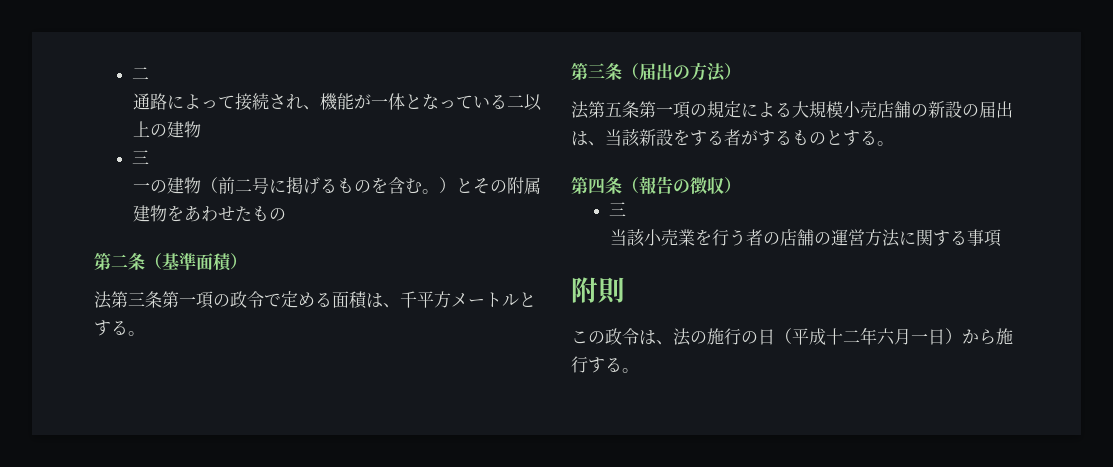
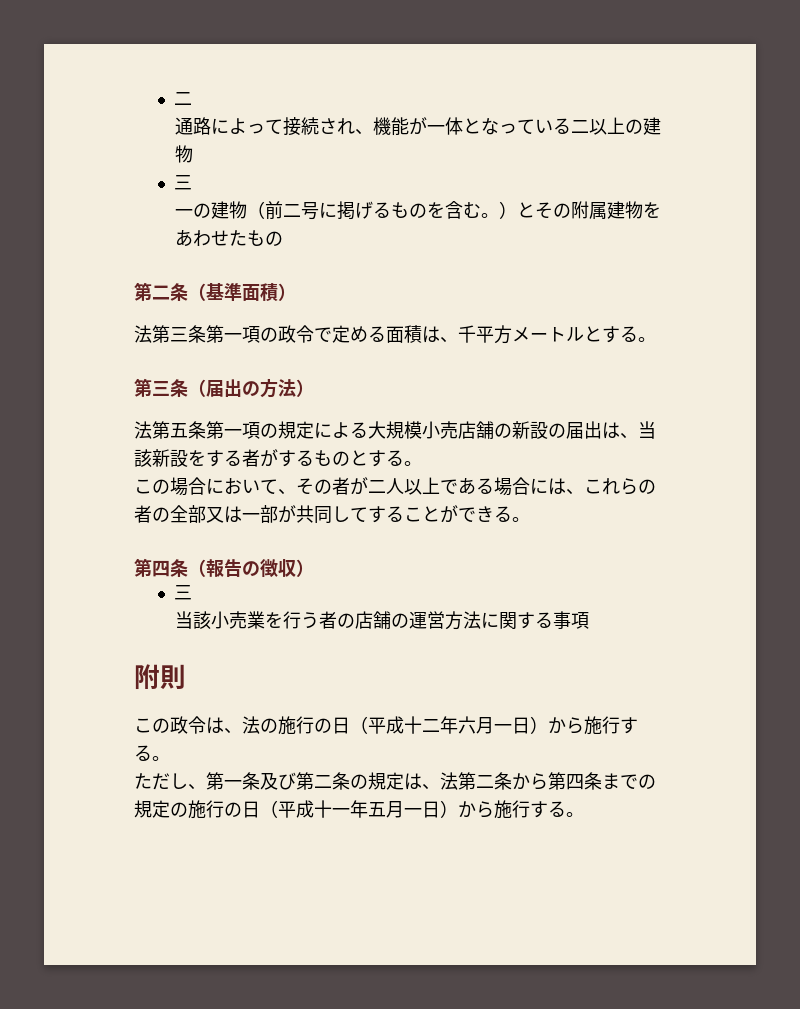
+ この場合において、その者が二人以上である場合には、これらの者の全部又は一部が共同してすることができる。
+ ただし、第一条及び第二条の規定は、法第二条から第四条までの規定の施行の日（平成十一年五月一日）から施行する。

